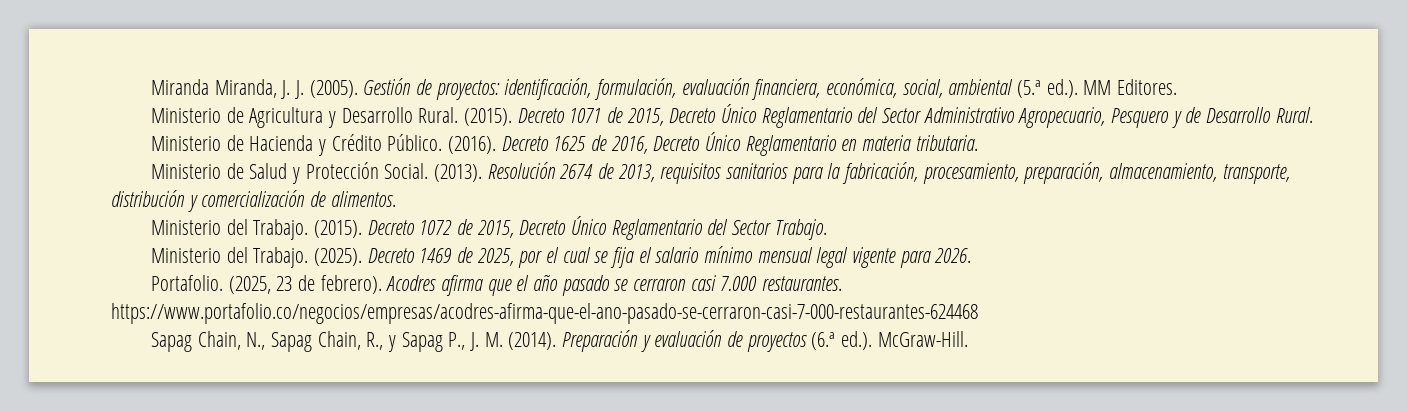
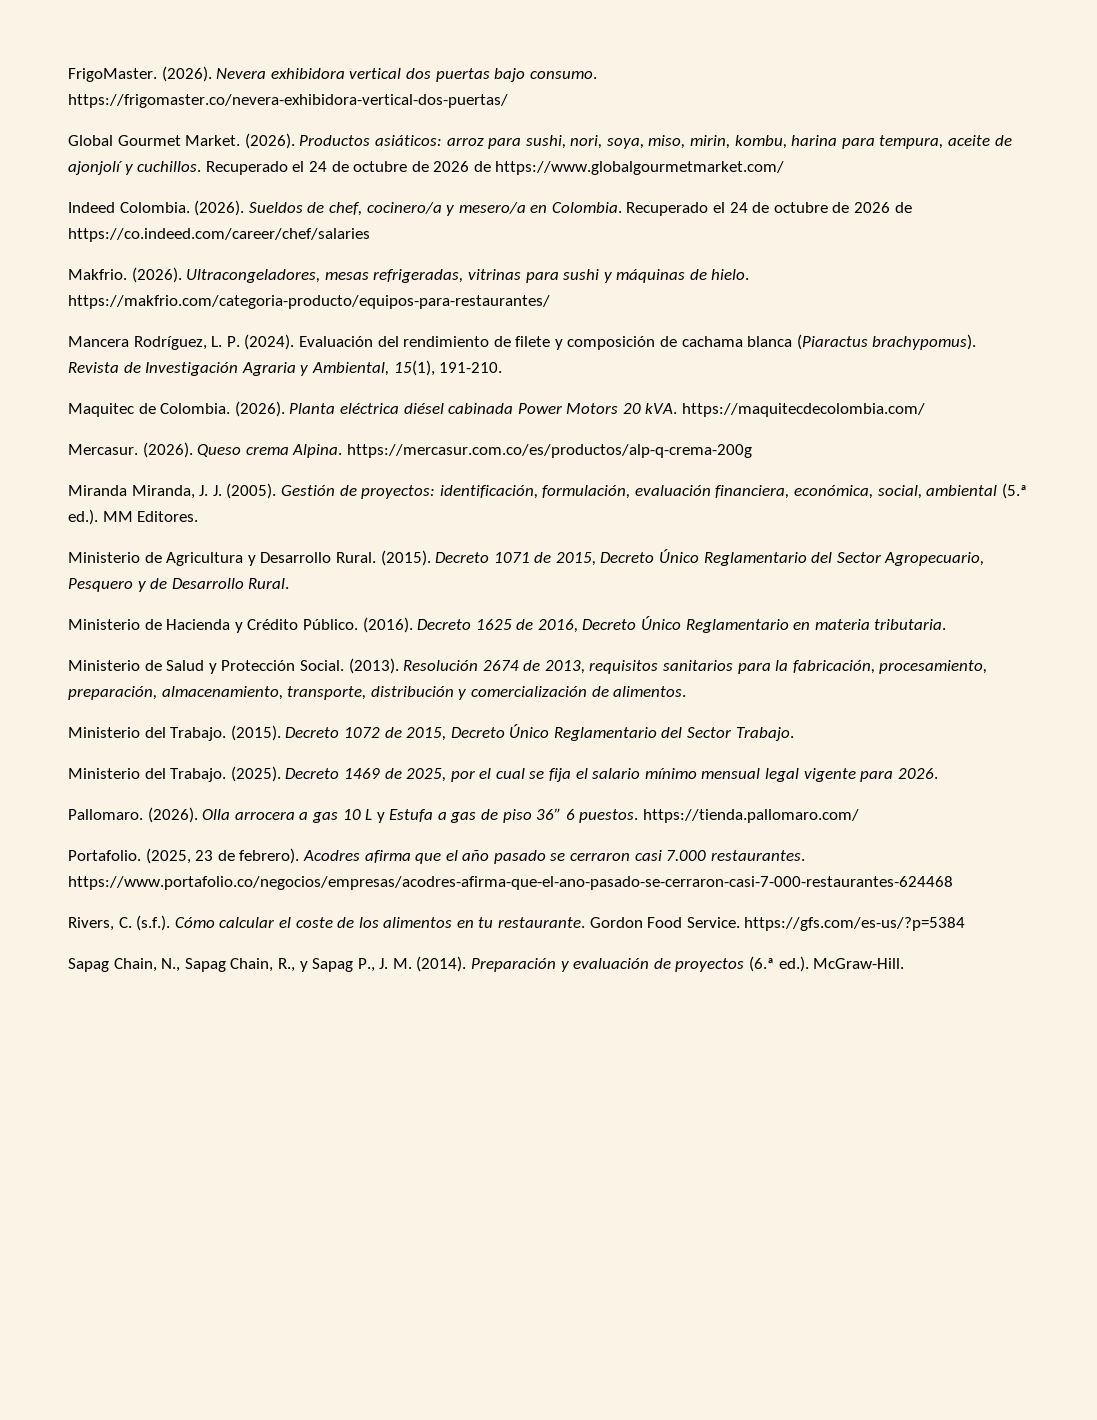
+ FrigoMaster. (2026). Nevera exhibidora vertical dos puertas bajo consumo. https://frigomaster.co/nevera-exhibidora-vertical-dos-puertas/
+ Global Gourmet Market. (2026). Productos asiáticos: arroz para sushi, nori, soya, miso, mirin, kombu, harina para tempura, aceite de ajonjolí y cuchillos. Recuperado el 24 de octubre de 2026 de https://www.globalgourmetmarket.com/
+ Indeed Colombia. (2026). Sueldos de chef, cocinero/a y mesero/a en Colombia. Recuperado el 24 de octubre de 2026 de https://co.indeed.com/career/chef/salaries
+ Makfrio. (2026). Ultracongeladores, mesas refrigeradas, vitrinas para sushi y máquinas de hielo. https://makfrio.com/categoria-producto/equipos-para-restaurantes/
+ Mancera Rodríguez, L. P. (2024). Evaluación del rendimiento de filete y composición de cachama blanca (Piaractus brachypomus). Revista de Investigación Agraria y Ambiental, 15(1), 191-210.
+ Maquitec de Colombia. (2026). Planta eléctrica diésel cabinada Power Motors 20 kVA. https://maquitecdecolombia.com/
+ Mercasur. (2026). Queso crema Alpina. https://mercasur.com.co/es/productos/alp-q-crema-200g
- Decreto 1071 de 2015, Decreto Único Reglamentario del Sector Administrativo Agropecuario, Pesquero y de Desarrollo Rural.
+ Decreto 1071 de 2015, Decreto Único Reglamentario del Sector Agropecuario, Pesquero y de Desarrollo Rural.
+ Pallomaro. (2026). Olla arrocera a gas 10 L y Estufa a gas de piso 36” 6 puestos. https://tienda.pallomaro.com/
+ Rivers, C. (s.f.). Cómo calcular el coste de los alimentos en tu restaurante. Gordon Food Service. https://gfs.com/es-us/?p=5384

